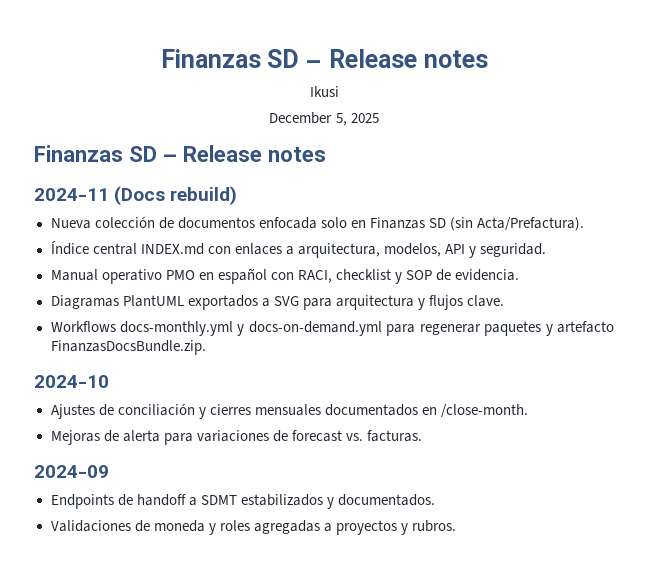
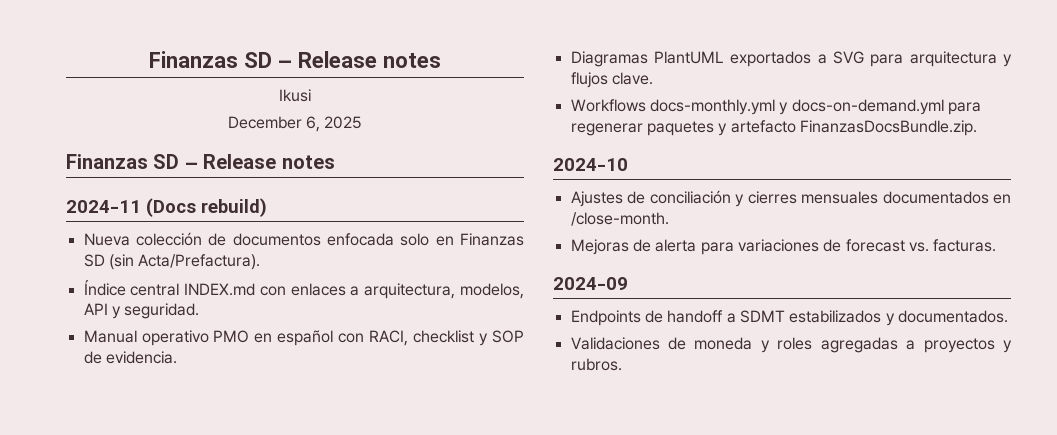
- December 5, 2025
+ December 6, 2025

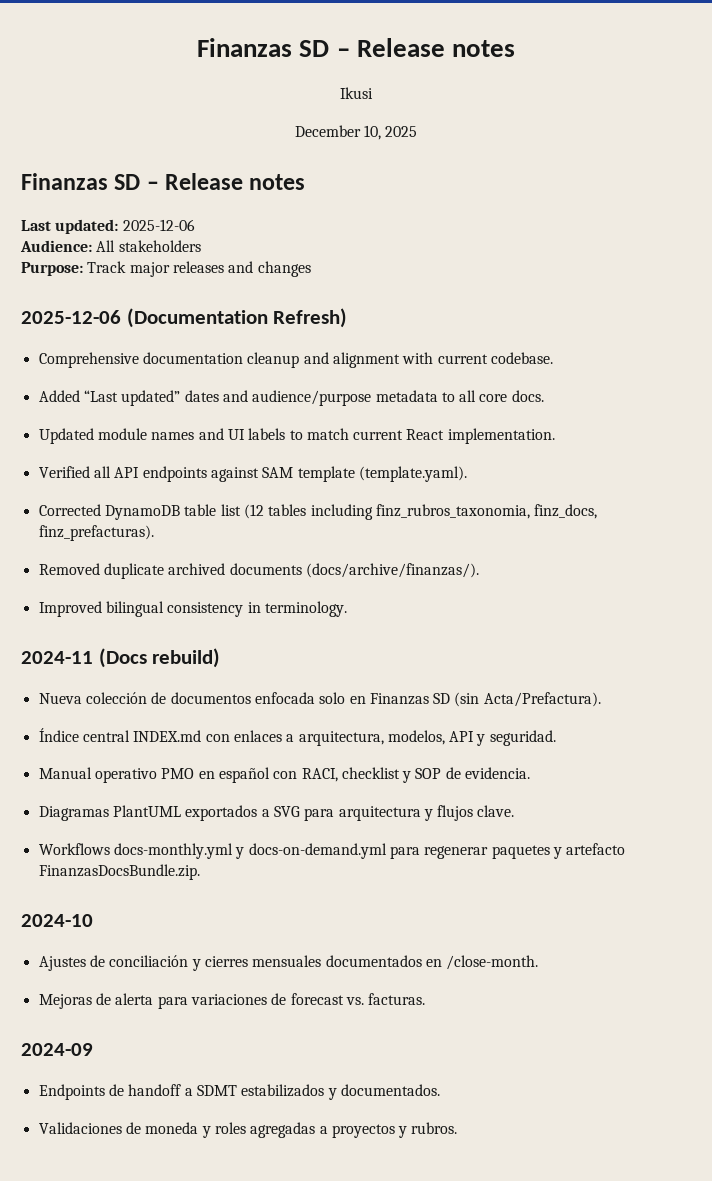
- December 6, 2025
+ December 10, 2025
+ Last updated: 2025-12-06
+ Audience: All stakeholders
+ Purpose: Track major releases and changes
+ 2025-12-06 (Documentation Refresh)
+ Comprehensive documentation cleanup and alignment with current codebase.
+ Added “Last updated” dates and audience/purpose metadata to all core docs.
+ Updated module names and UI labels to match current React implementation.
+ Verified all API endpoints against SAM template (template.yaml).
+ Corrected DynamoDB table list (12 tables including finz_rubros_taxonomia, finz_docs, finz_prefacturas).
+ Removed duplicate archived documents (docs/archive/finanzas/).
+ Improved bilingual consistency in terminology.

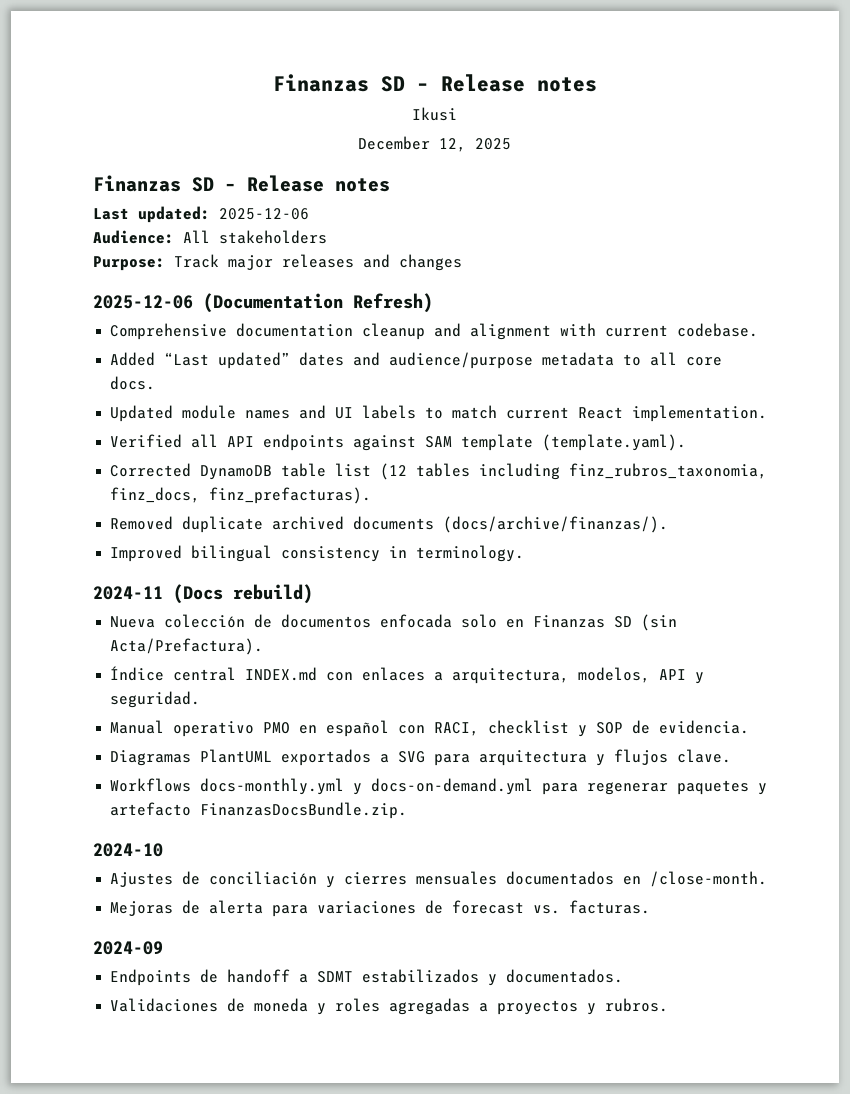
- December 10, 2025
+ December 12, 2025

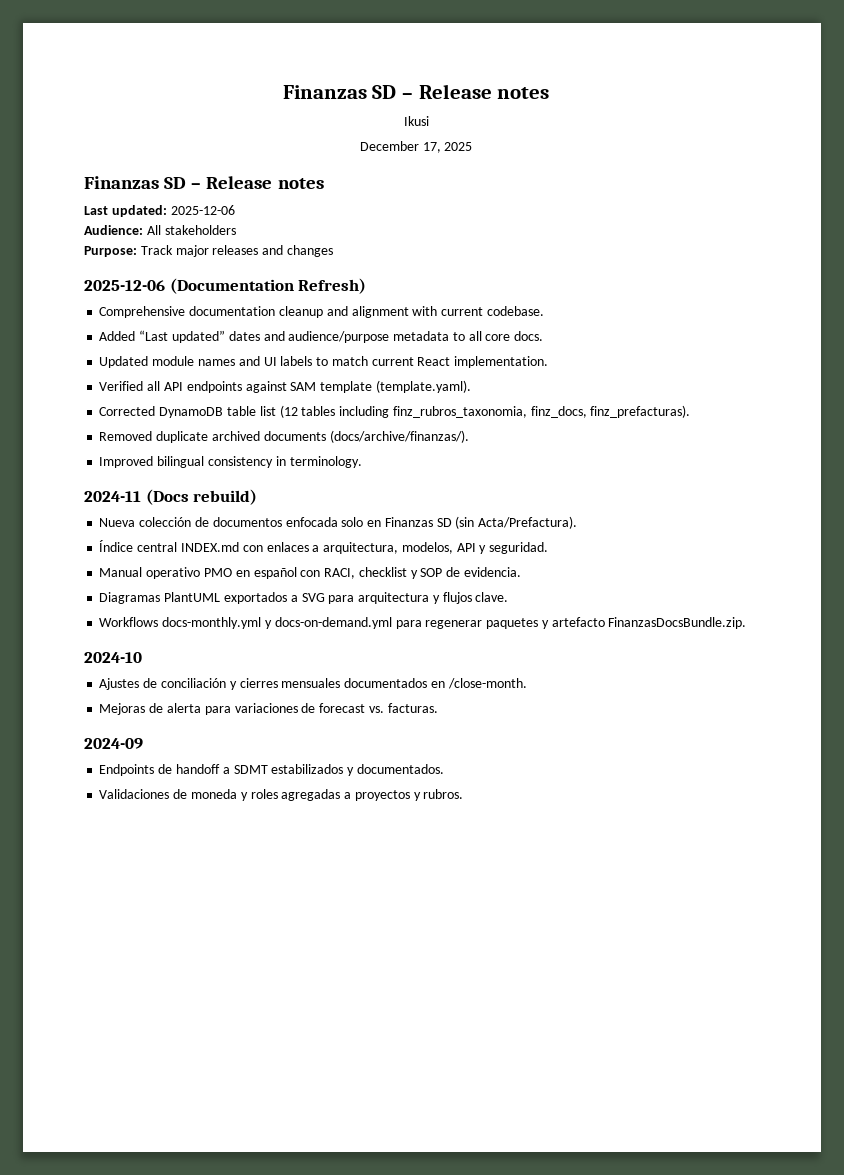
- December 12, 2025
+ December 17, 2025

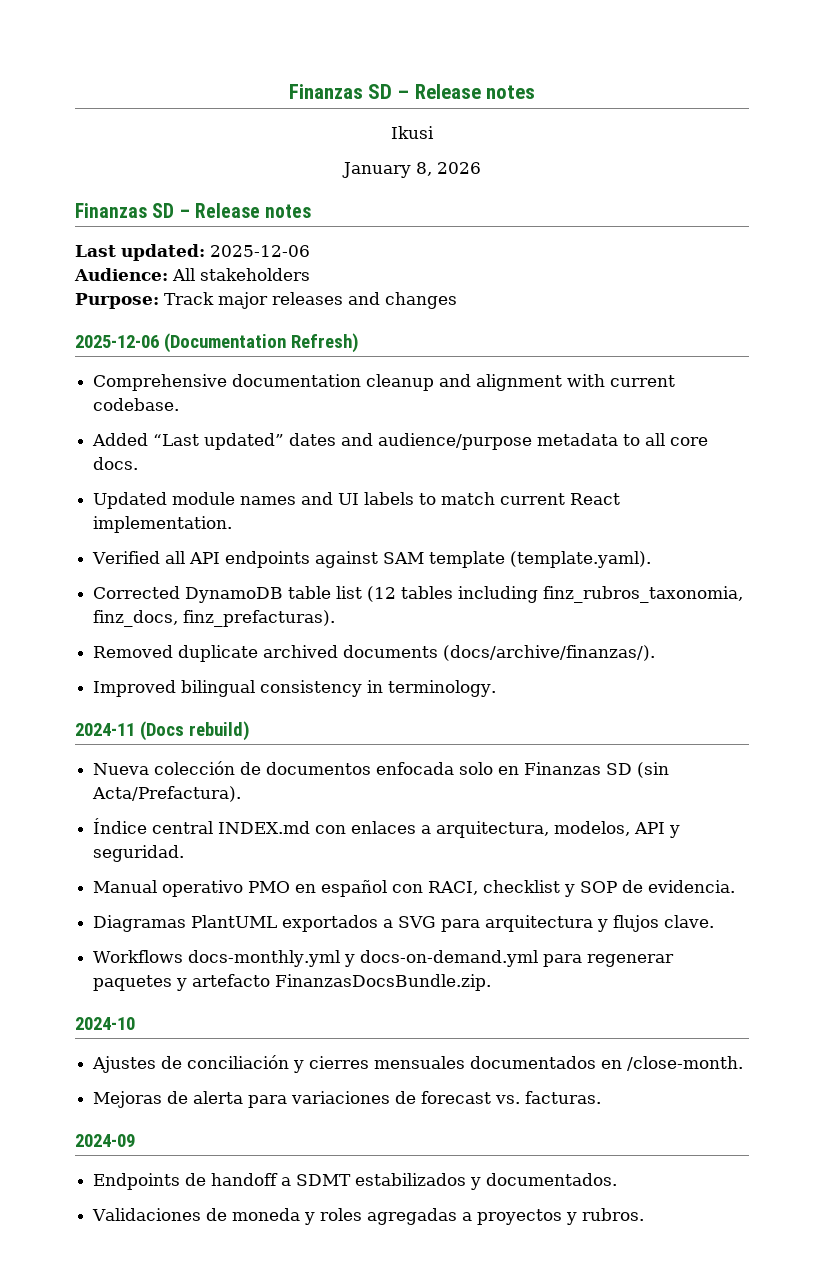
- December 17, 2025
+ January 8, 2026

